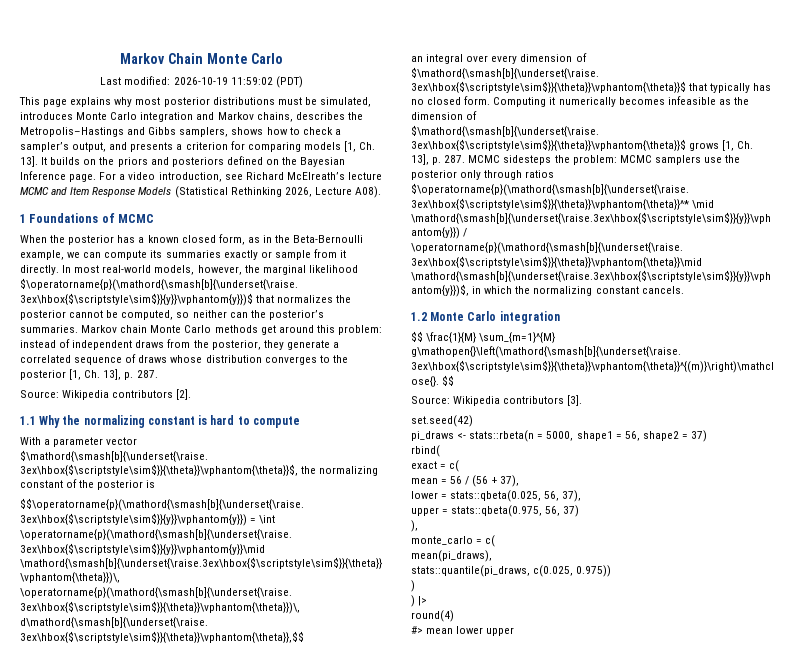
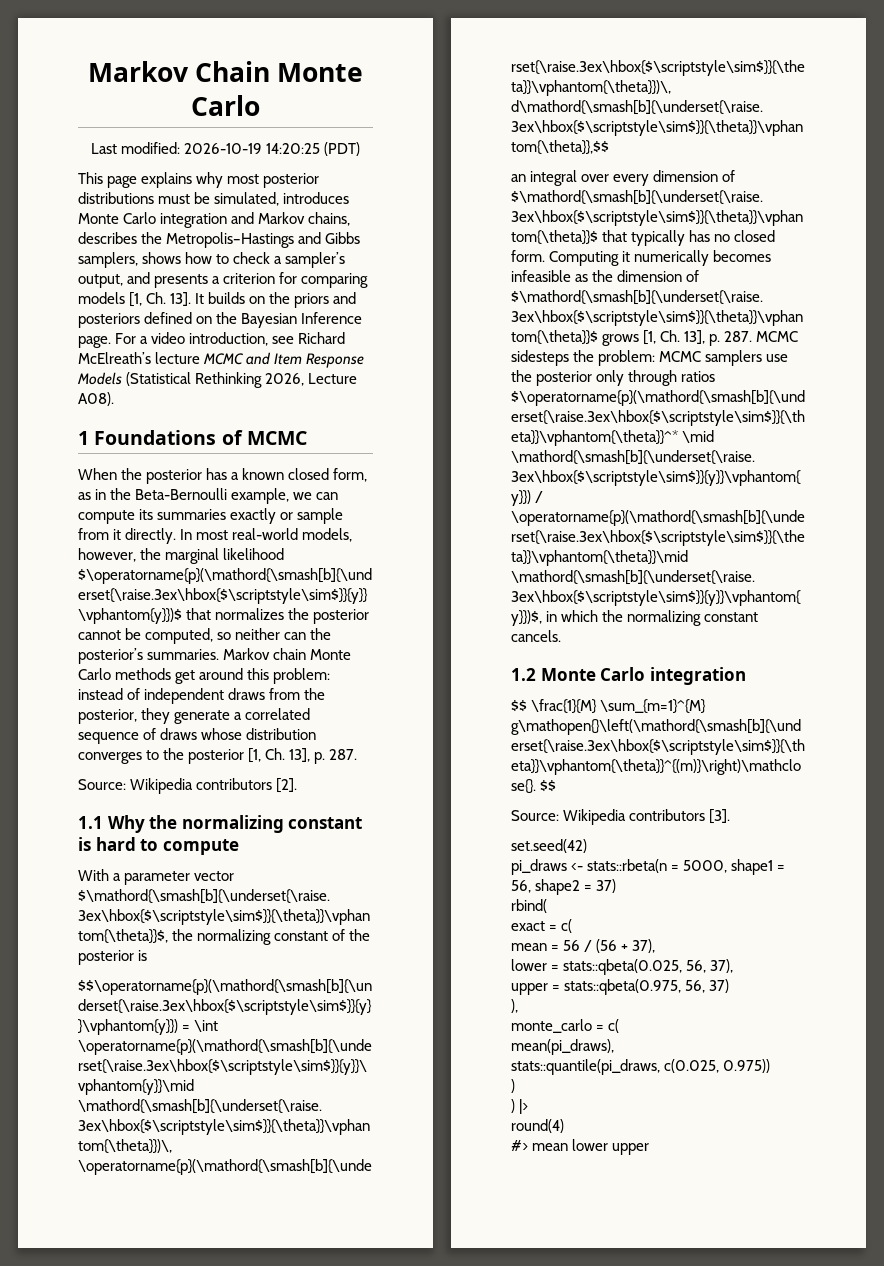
- Last modified: 2026-10-19 11:59:02 (PDT)
+ Last modified: 2026-10-19 14:20:25 (PDT)

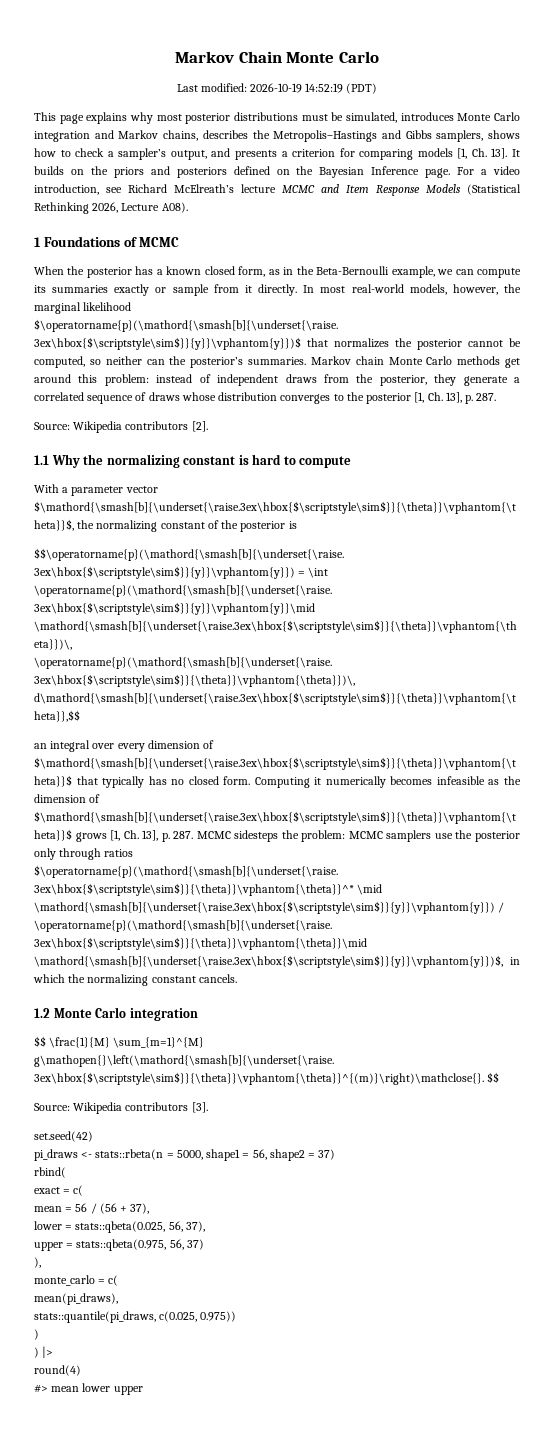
- Last modified: 2026-10-19 14:20:25 (PDT)
+ Last modified: 2026-10-19 14:52:19 (PDT)

